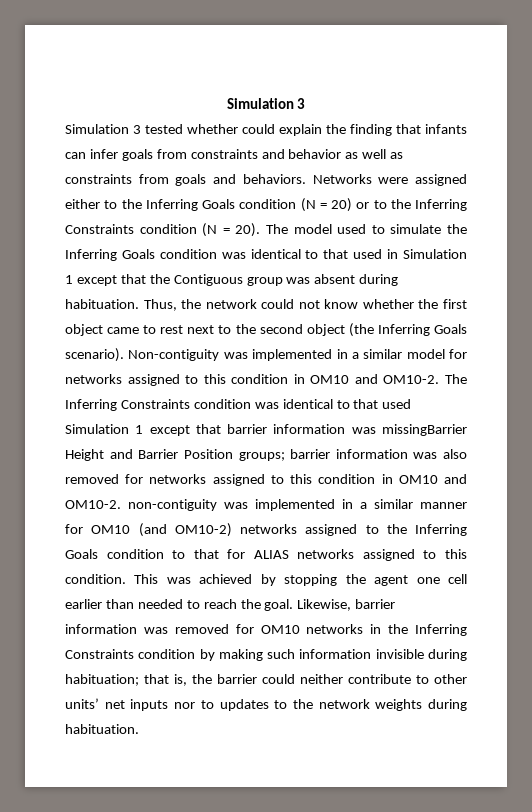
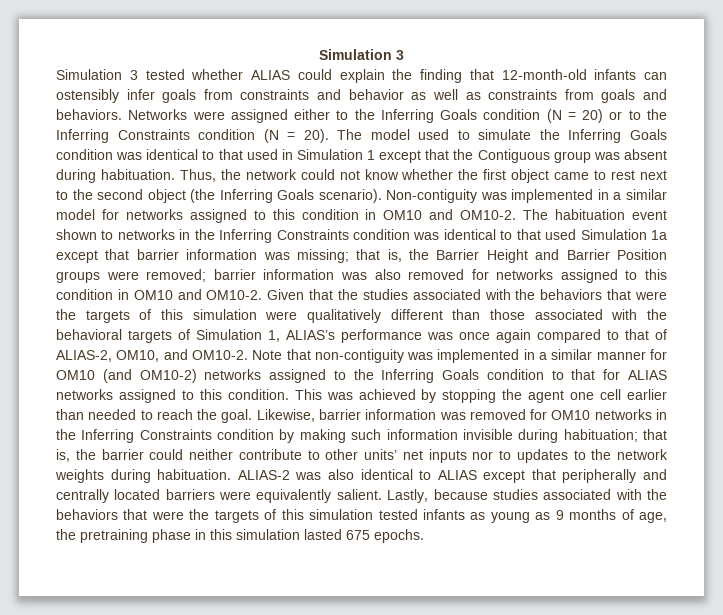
- Simulation 3 tested whether could explain the finding that infants can infer goals from constraints and behavior as well as constraints from goals and behaviors.
+ Simulation 3 tested whether ALIAS could explain the finding that 12-month-old infants can ostensibly infer goals from constraints and behavior as well as constraints from goals and behaviors.
- The Inferring Constraints condition was identical to that used Simulation 1 except that barrier information was missingBarrier Height and Barrier Position groups;
+ The habituation event shown to networks in the Inferring Constraints condition was identical to that used Simulation 1a except that barrier information was missing; that is, the Barrier Height and Barrier Position groups were removed;
- barrier information was also removed for networks assigned to this condition in OM10 and OM10-2. non-contiguity was implemented in a similar manner for OM10 (and OM10-2) networks assigned to the Inferring Goals condition to that for ALIAS networks assigned to this condition.
+ barrier information was also removed for networks assigned to this condition in OM10 and OM10-2. Given that the studies associated with the behaviors that were the targets of this simulation were qualitatively different than those associated with the behavioral targets of Simulation 1, ALIAS’s performance was once again compared to that of ALIAS-2, OM10, and OM10-2. Note that non-contiguity was implemented in a similar manner for OM10 (and OM10-2) networks assigned to the Inferring Goals condition to that for ALIAS networks assigned to this condition.
+ ALIAS-2 was also identical to ALIAS except that peripherally and centrally located barriers were equivalently salient. Lastly, because studies associated with the behaviors that were the targets of this simulation tested infants as young as 9 months of age, the pretraining phase in this simulation lasted 675 epochs.

